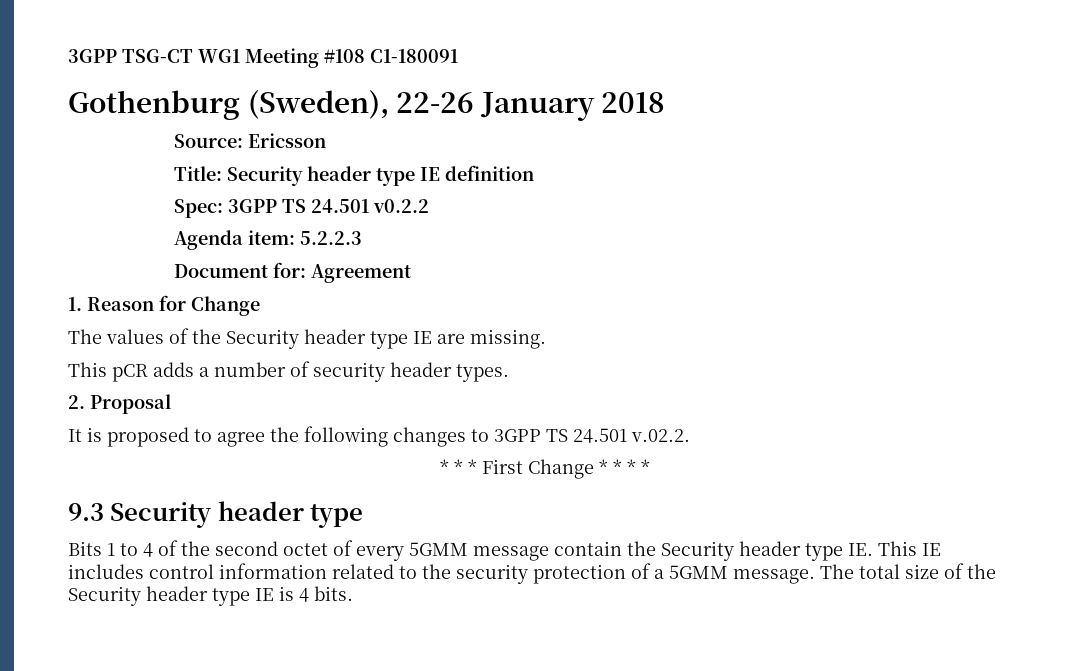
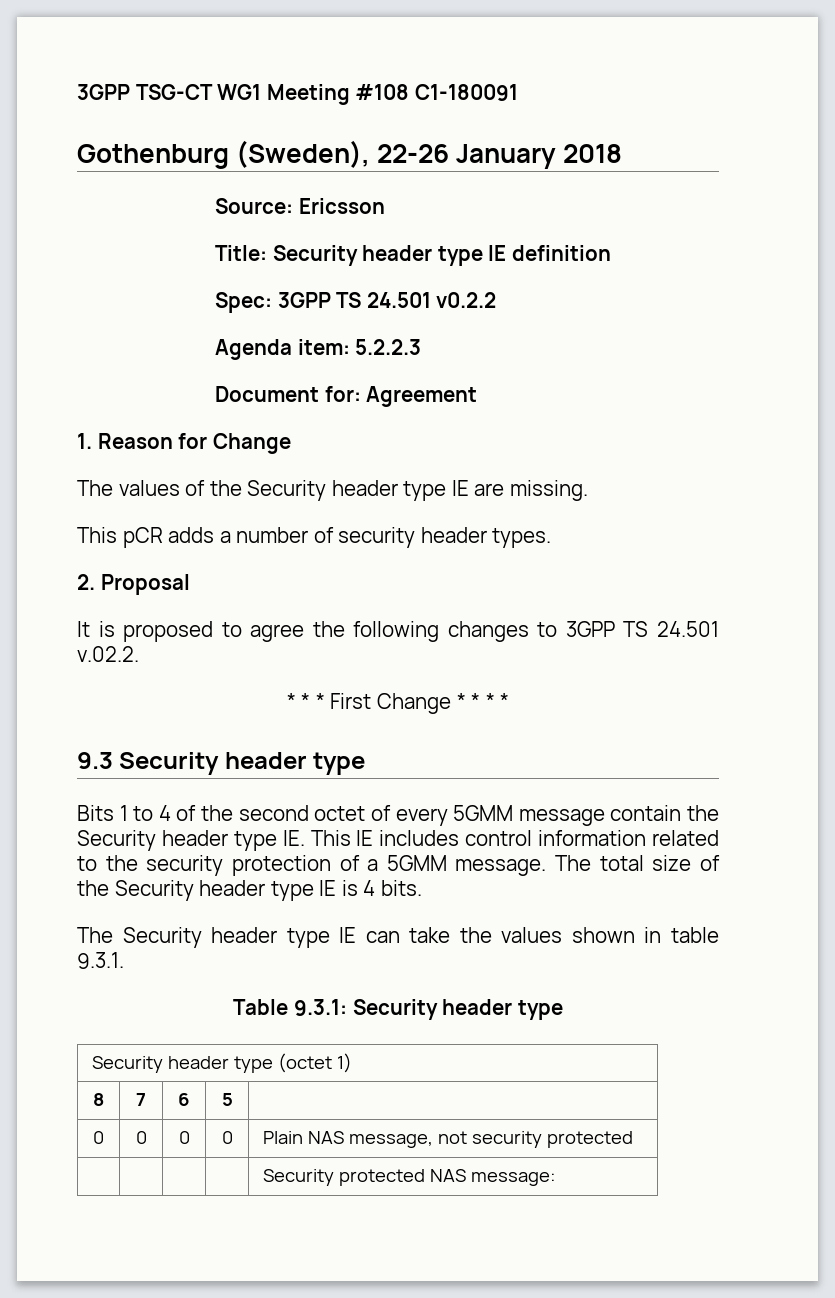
+ The Security header type IE can take the values shown in table 9.3.1.
+ Table 9.3.1: Security header type
+ Security header type (octet 1)
+ 8 | 7 | 6 | 5 |
+ 0 | 0 | 0 | 0 | Plain NAS message, not security protected
+ | | | | Security protected NAS message:

